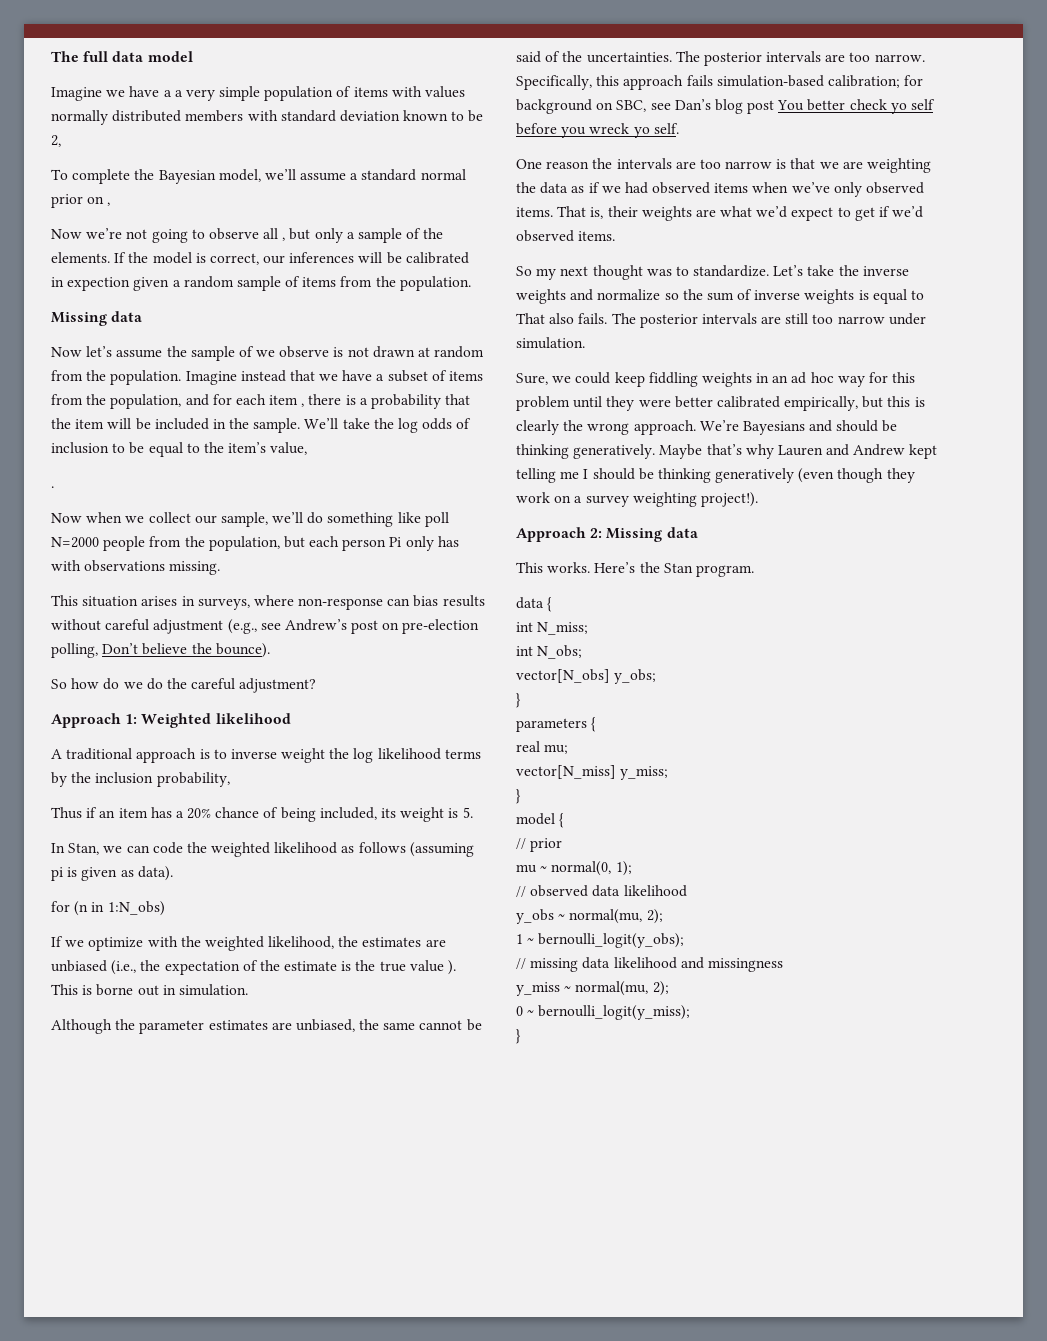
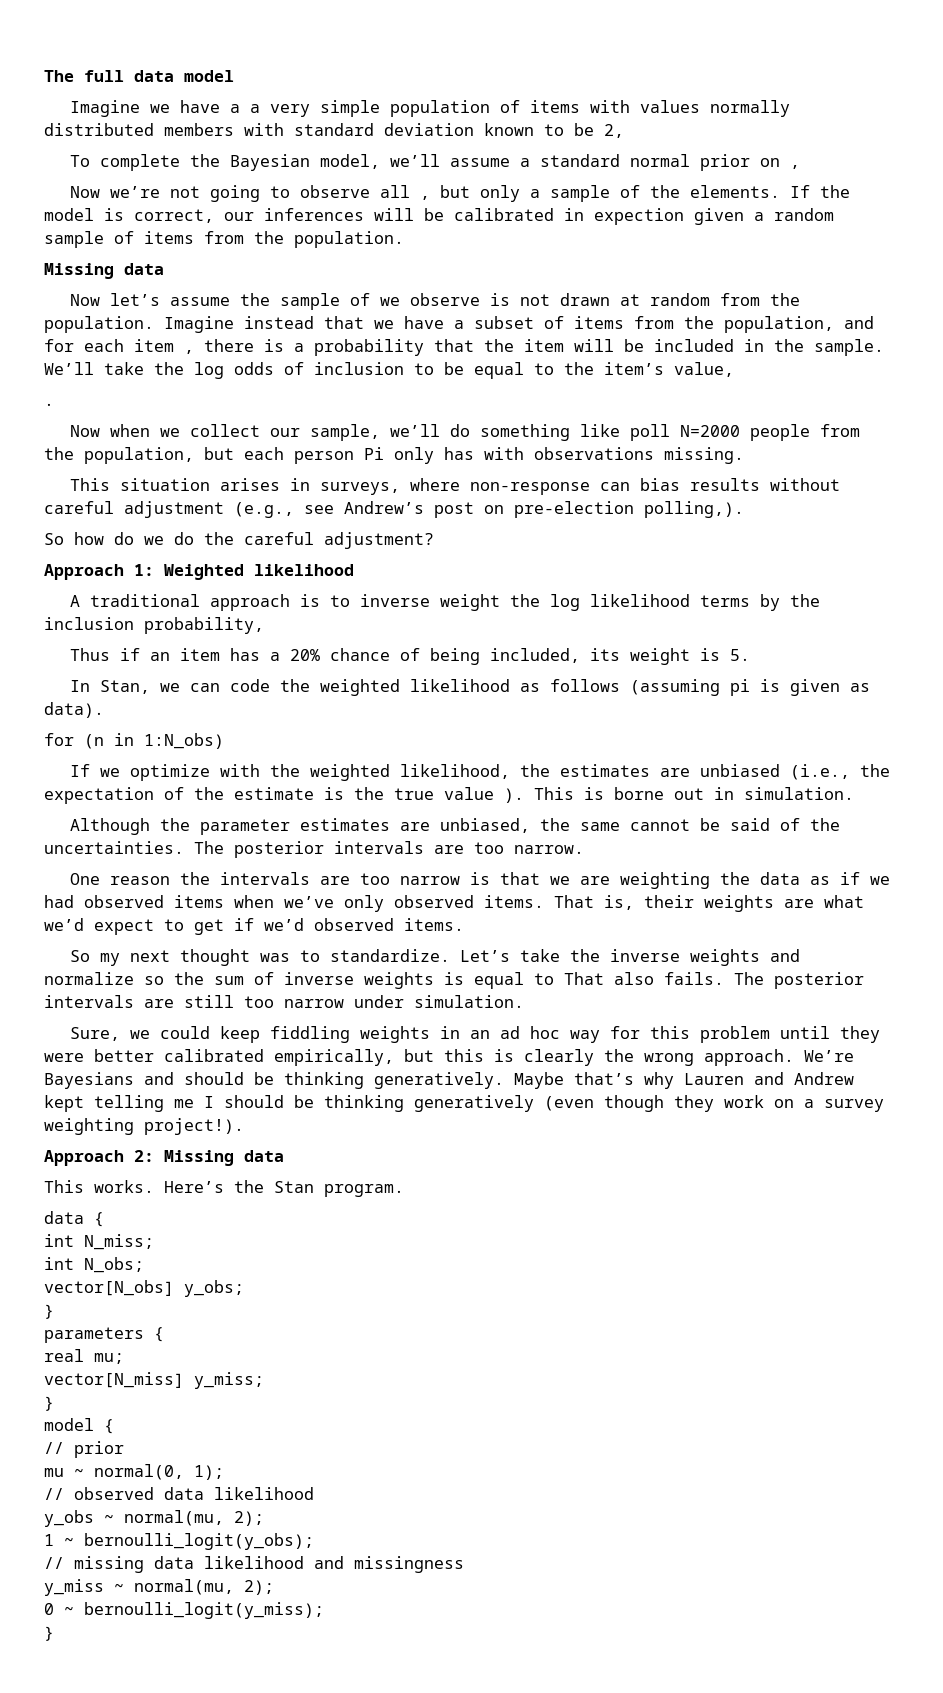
- This situation arises in surveys, where non-response can bias results without careful adjustment (e.g., see Andrew’s post on pre-election polling, Don’t believe the bounce).
+ This situation arises in surveys, where non-response can bias results without careful adjustment (e.g., see Andrew’s post on pre-election polling,).
- Specifically, this approach fails simulation-based calibration; for background on SBC, see Dan’s blog post You better check yo self before you wreck yo self.

